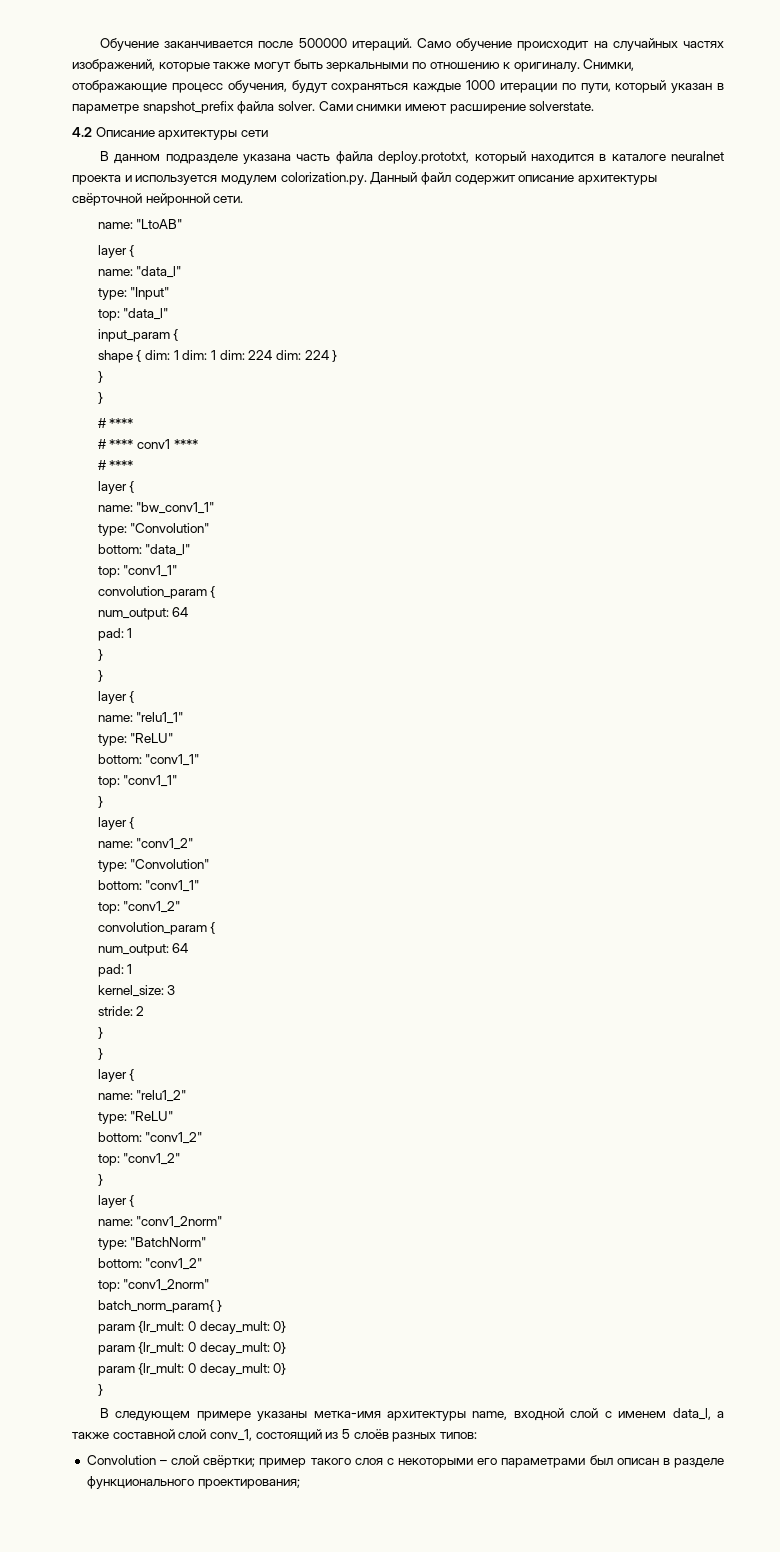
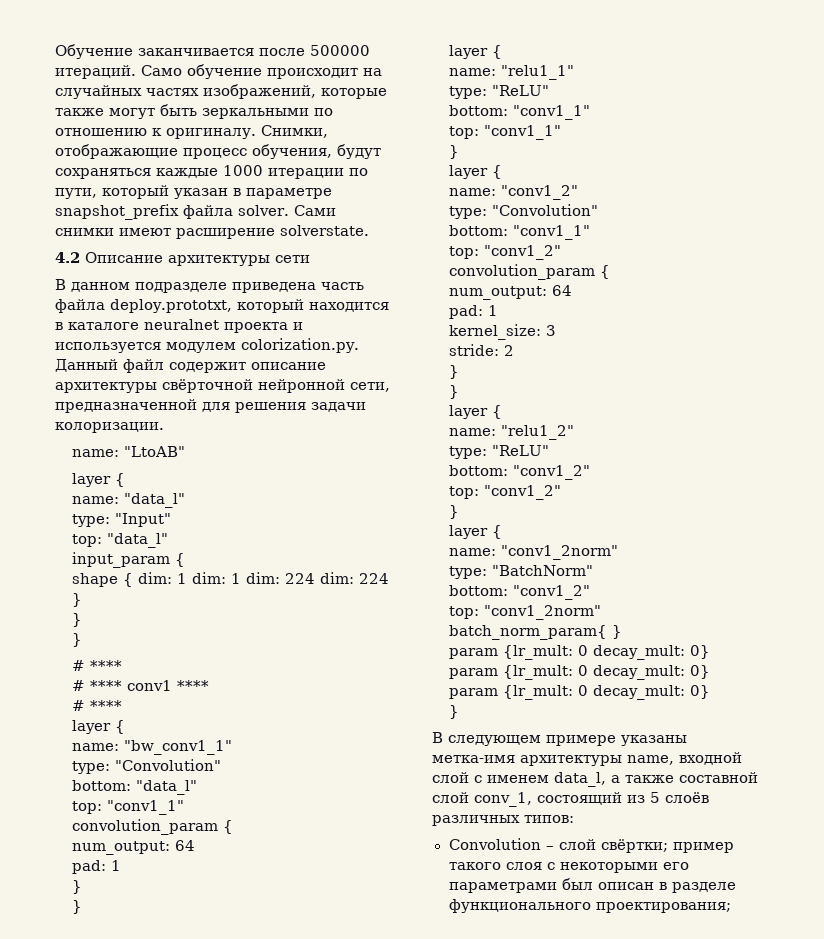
- В данном подразделе указана часть файла deploy.prototxt, который находится в каталоге neuralnet проекта и используется модулем colorization.py. Данный файл содержит описание архитектуры свёрточной нейронной сети.
+ В данном подразделе приведена часть файла deploy.prototxt, который находится в каталоге neuralnet проекта и используется модулем colorization.py. Данный файл содержит описание архитектуры свёрточной нейронной сети, предназначенной для решения задачи колоризации.
- В следующем примере указаны метка-имя архитектуры name, входной слой с именем data_l, а также составной слой conv_1, состоящий из 5 слоёв разных типов:
+ В следующем примере указаны метка-имя архитектуры name, входной слой с именем data_l, а также составной слой conv_1, состоящий из 5 слоёв различных типов:

